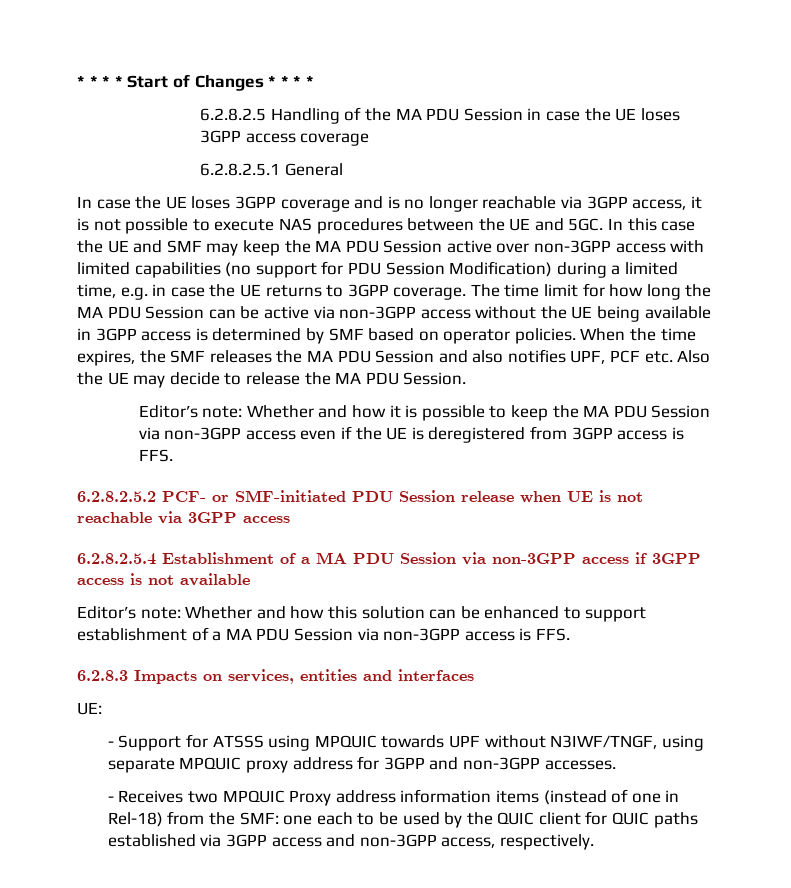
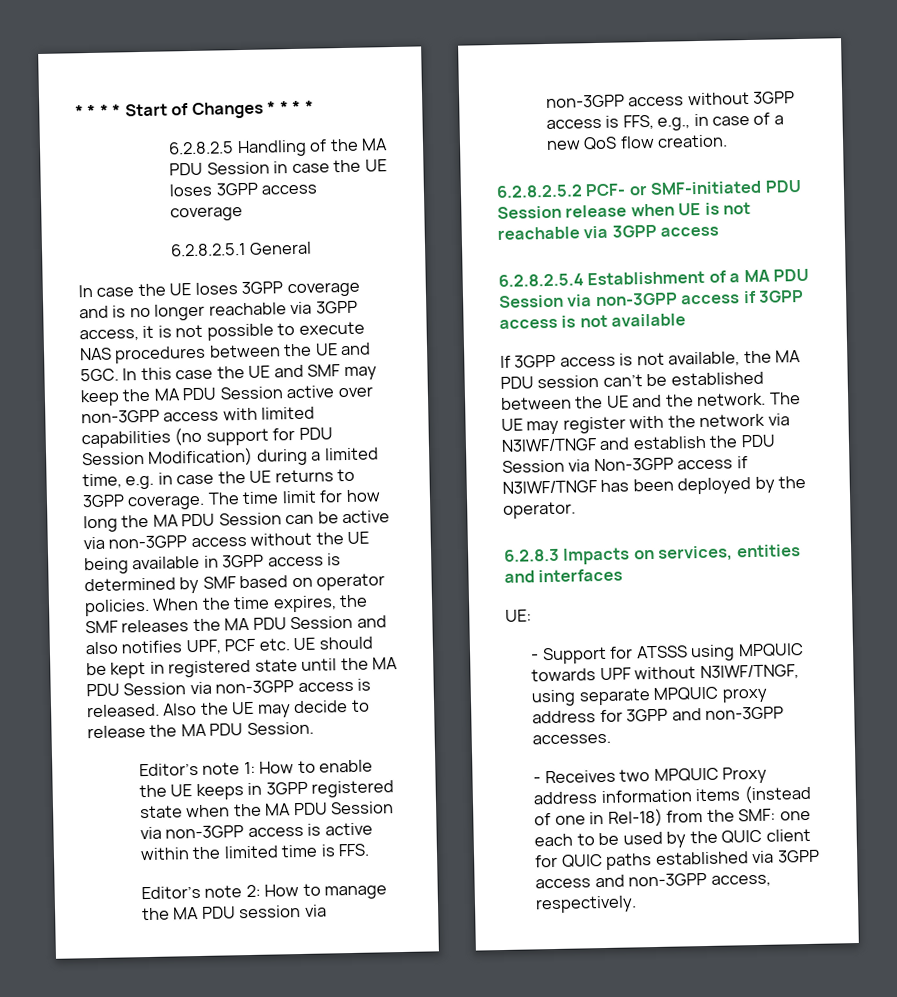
- When the time expires, the SMF releases the MA PDU Session and also notifies UPF, PCF etc. Also the UE may decide to release the MA PDU Session.
+ When the time expires, the SMF releases the MA PDU Session and also notifies UPF, PCF etc. UE should be kept in registered state until the MA PDU Session via non-3GPP access is released. Also the UE may decide to release the MA PDU Session.
- Editor’s note: Whether and how it is possible to keep the MA PDU Session via non-3GPP access even if the UE is deregistered from 3GPP access is FFS.
+ Editor’s note 1: How to enable the UE keeps in 3GPP registered state when the MA PDU Session via non-3GPP access is active within the limited time is FFS.
+ Editor’s note 2: How to manage the MA PDU session via non-3GPP access without 3GPP access is FFS, e.g., in case of a new QoS flow creation.
- Editor’s note: Whether and how this solution can be enhanced to support establishment of a MA PDU Session via non-3GPP access is FFS.
+ If 3GPP access is not available, the MA PDU session can’t be established between the UE and the network. The UE may register with the network via N3IWF/TNGF and establish the PDU Session via Non-3GPP access if N3IWF/TNGF has been deployed by the operator.

